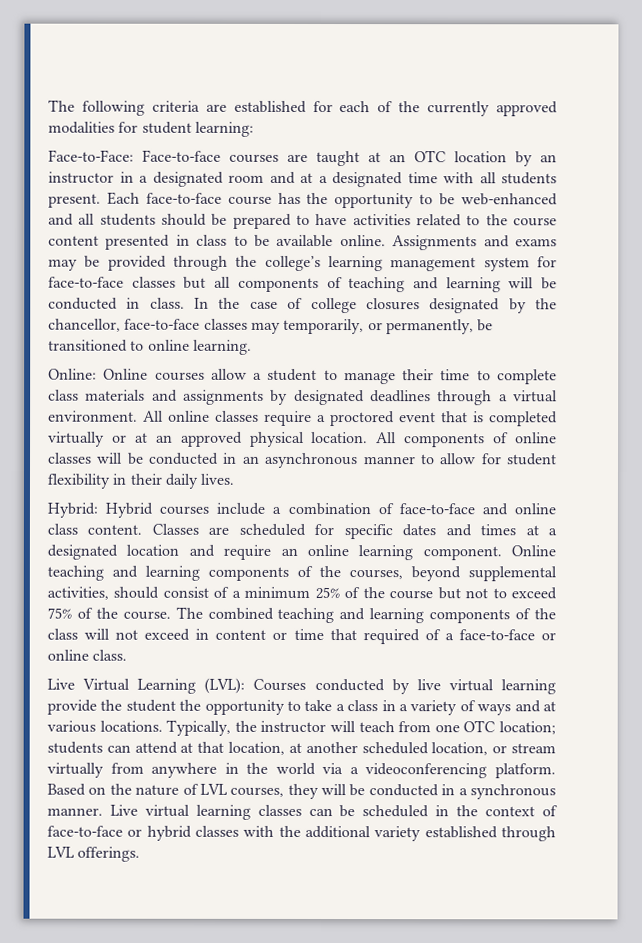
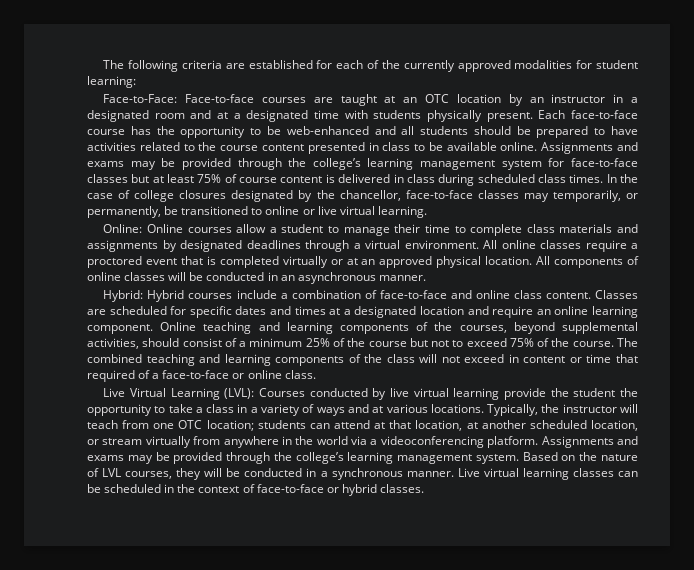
- Face-to-Face: Face-to-face courses are taught at an OTC location by an instructor in a designated room and at a designated time with all students present.
+ Face-to-Face: Face-to-face courses are taught at an OTC location by an instructor in a designated room and at a designated time with students physically present.
- Assignments and exams may be provided through the college’s learning management system for face-to-face classes but all components of teaching and learning will be conducted in class.
+ Assignments and exams may be provided through the college’s learning management system for face-to-face classes but at least 75% of course content is delivered in class during scheduled class times.
- In the case of college closures designated by the chancellor, face-to-face classes may temporarily, or permanently, be transitioned to online learning.
+ In the case of college closures designated by the chancellor, face-to-face classes may temporarily, or permanently, be transitioned to online or live virtual learning.
- All components of online classes will be conducted in an asynchronous manner to allow for student flexibility in their daily lives.
+ All components of online classes will be conducted in an asynchronous manner.
+ Assignments and exams may be provided through the college’s learning management system.
- Live virtual learning classes can be scheduled in the context of face-to-face or hybrid classes with the additional variety established through LVL offerings.
+ Live virtual learning classes can be scheduled in the context of face-to-face or hybrid classes.

